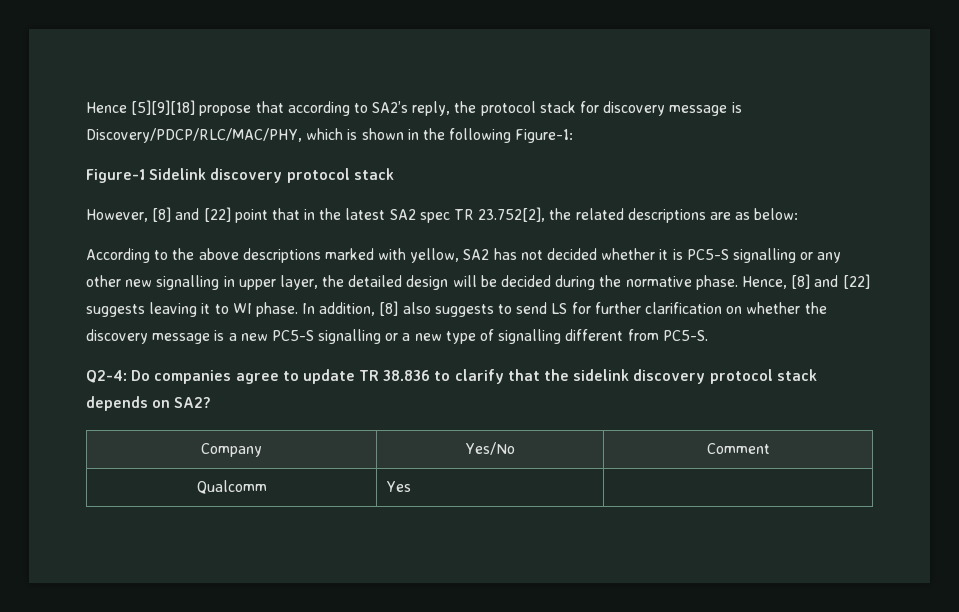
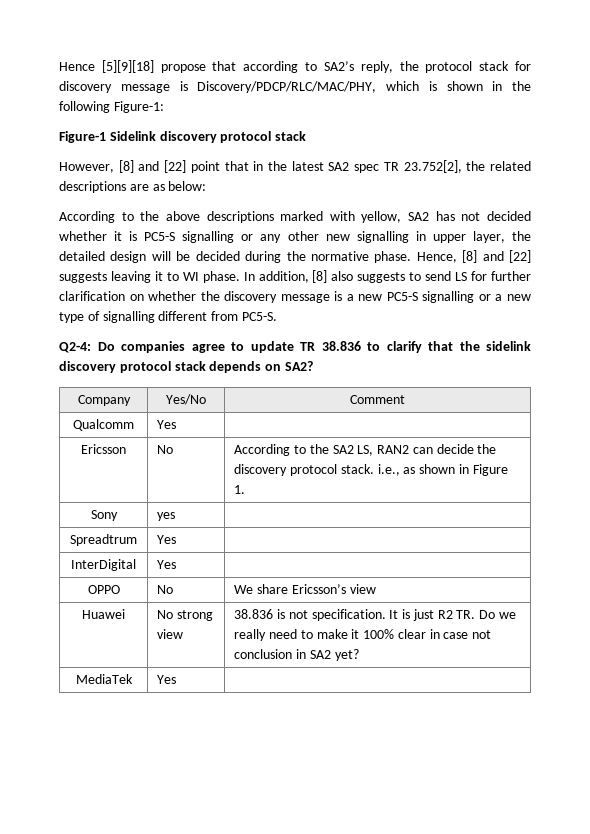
+ Ericsson | No | According to the SA2 LS, RAN2 can decide the discovery protocol stack. i.e., as shown in Figure 1.
+ Sony | yes |
+ Spreadtrum | Yes |
+ InterDigital | Yes |
+ OPPO | No | We share Ericsson’s view
+ Huawei | No strong view | 38.836 is not specification. It is just R2 TR. Do we really need to make it 100% clear in case not conclusion in SA2 yet?
+ MediaTek | Yes |

